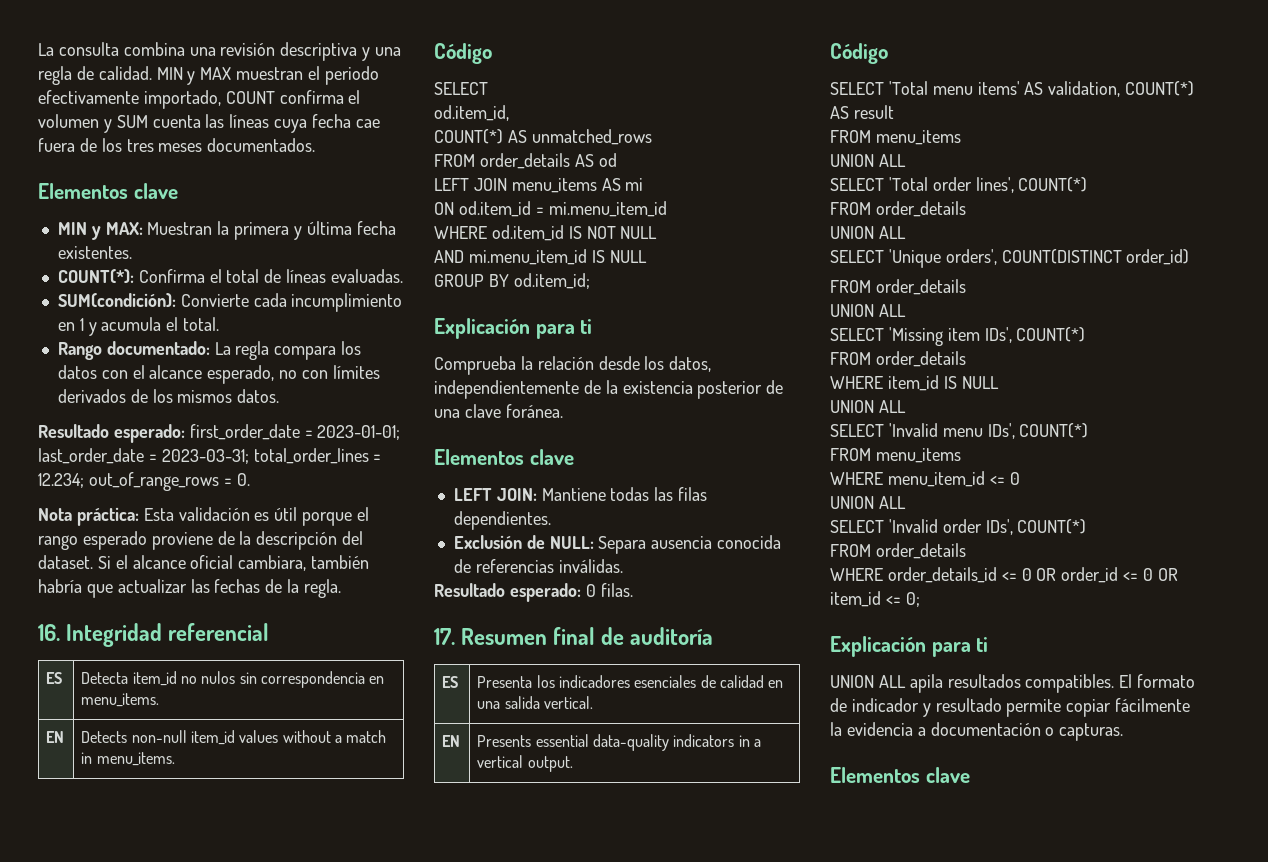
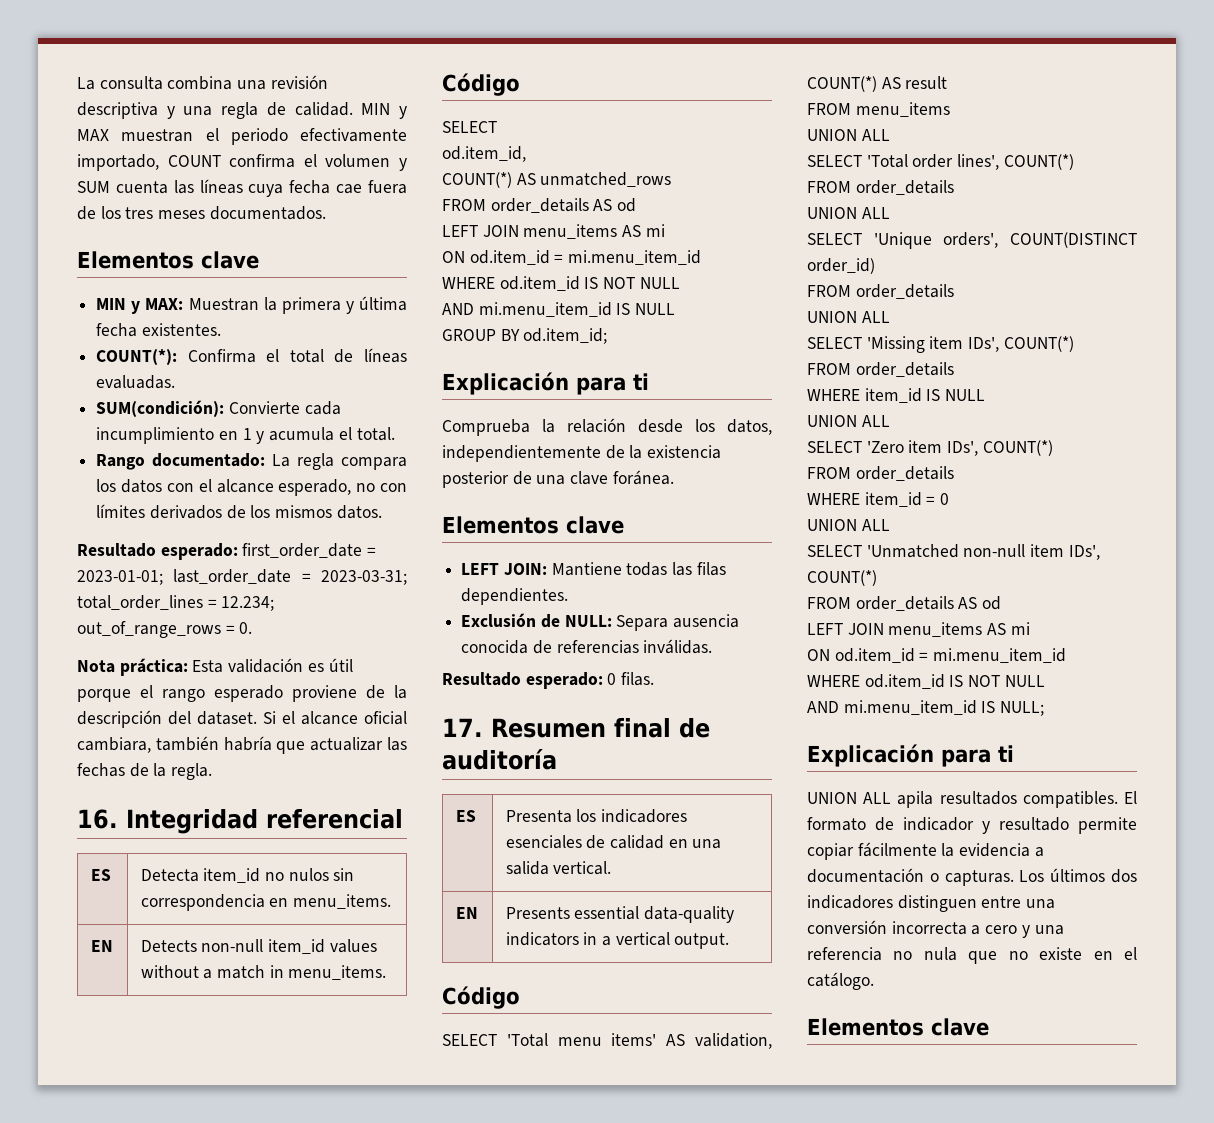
- SELECT 'Invalid menu IDs', COUNT(*)
- FROM menu_items
- WHERE menu_item_id <= 0
+ SELECT 'Zero item IDs', COUNT(*)
+ FROM order_details
+ WHERE item_id = 0
  UNION ALL
- SELECT 'Invalid order IDs', COUNT(*)
- FROM order_details
- WHERE order_details_id <= 0 OR order_id <= 0 OR item_id <= 0;
+ SELECT 'Unmatched non-null item IDs', COUNT(*)
+ FROM order_details AS od
+ LEFT JOIN menu_items AS mi
+ ON od.item_id = mi.menu_item_id
+ WHERE od.item_id IS NOT NULL
+ AND mi.menu_item_id IS NULL;
+ Los últimos dos indicadores distinguen entre una conversión incorrecta a cero y una referencia no nula que no existe en el catálogo.

